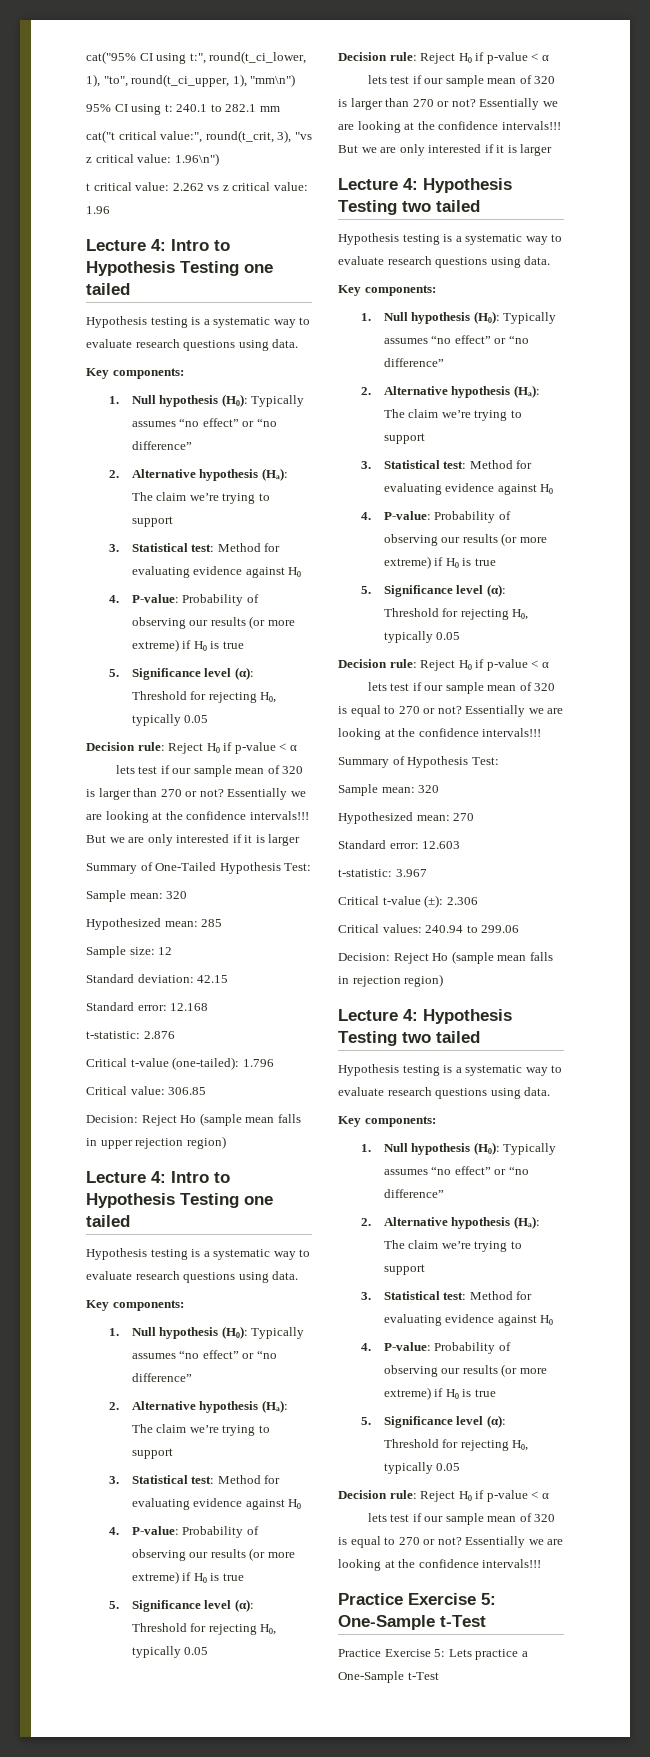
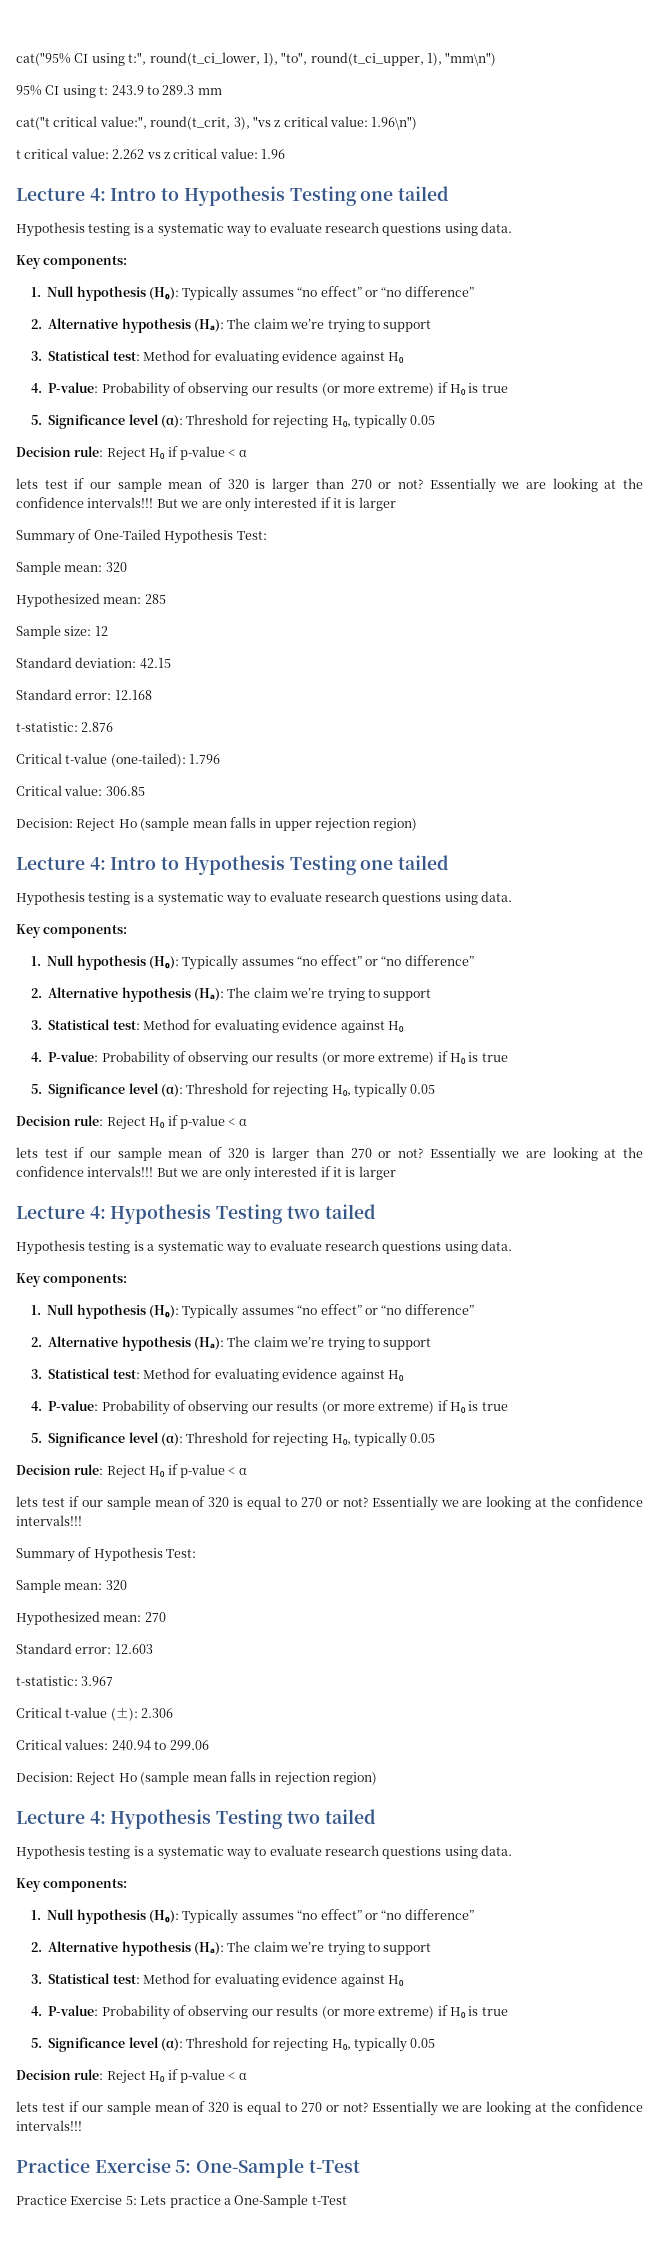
- 95% CI using t: 240.1 to 282.1 mm
+ 95% CI using t: 243.9 to 289.3 mm

